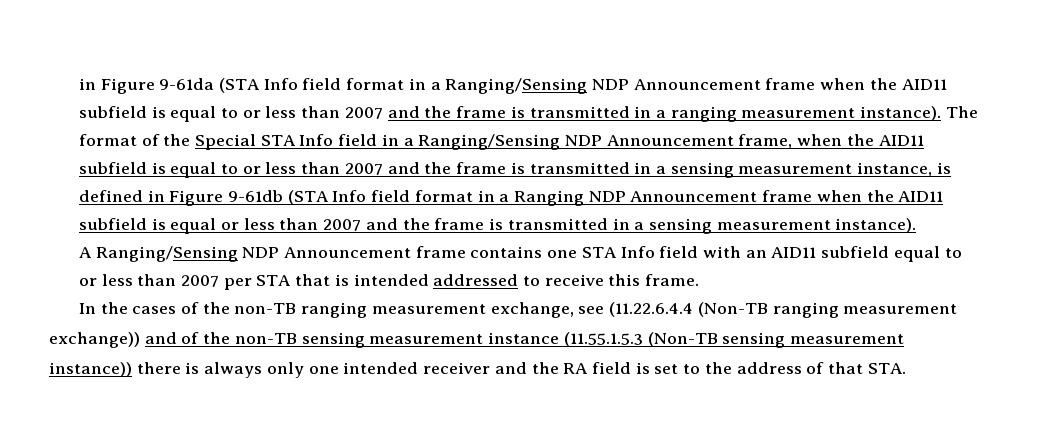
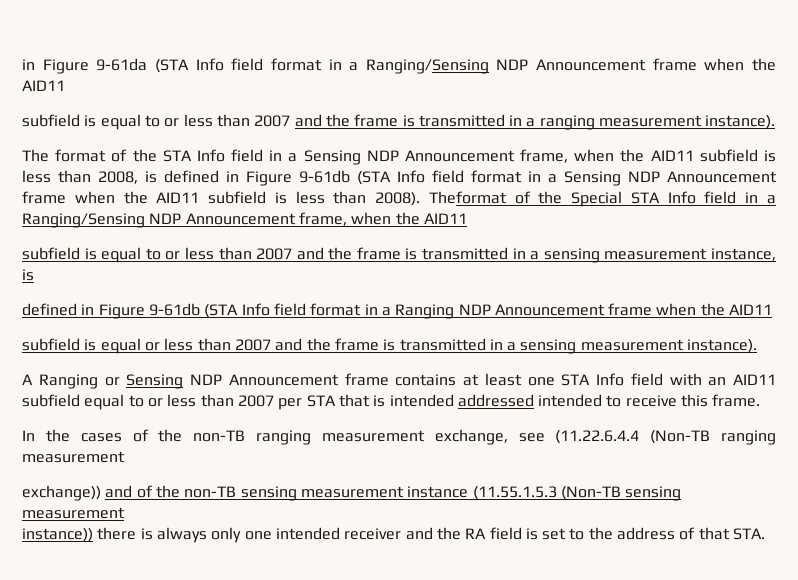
- subfield is equal to or less than 2007 and the frame is transmitted in a ranging measurement instance). The
- format of the Special STA Info field in a Ranging/Sensing NDP Announcement frame, when the AID11
+ subfield is equal to or less than 2007 and the frame is transmitted in a ranging measurement instance).
+ The format of the STA Info field in a Sensing NDP Announcement frame, when the AID11 subfield is less than 2008, is defined in Figure 9-61db (STA Info field format in a Sensing NDP Announcement frame when the AID11 subfield is less than 2008). Theformat of the Special STA Info field in a Ranging/Sensing NDP Announcement frame, when the AID11
- A Ranging/Sensing NDP Announcement frame contains one STA Info field with an AID11 subfield equal to
- or less than 2007 per STA that is intended addressed to receive this frame.
+ A Ranging or Sensing NDP Announcement frame contains at least one STA Info field with an AID11 subfield equal to or less than 2007 per STA that is intended addressed intended to receive this frame.

